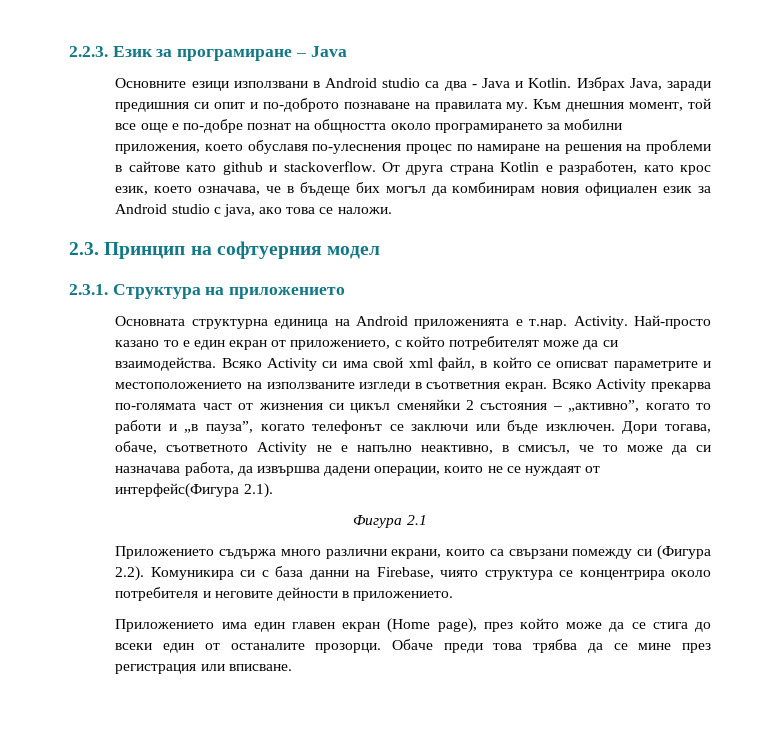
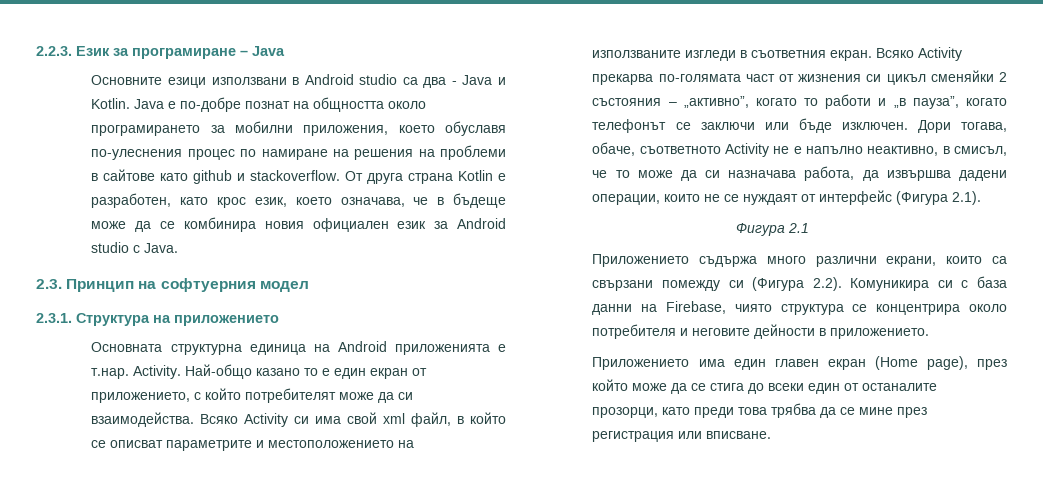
- Избрах Java, заради предишния си опит и по-доброто познаване на правилата му. Към днешния момент, той все още е по-добре познат на общността около програмирането за мобилни приложения, което обуславя по-улеснения процес по намиране на решения на проблеми в сайтове като github и stackoverflow.
+ Java е по-добре познат на общността около програмирането за мобилни приложения, което обуславя по-улеснения процес по намиране на решения на проблеми в сайтове като github и stackoverflow.
- От друга страна Kotlin е разработен, като крос език, което означава, че в бъдеще бих могъл да комбинирам новия официален език за Android studio с java, ако това се наложи.
+ От друга страна Kotlin е разработен, като крос език, което означава, че в бъдеще може да се комбинира новия официален език за Android studio с Java.
- Най-просто казано то е един екран от приложението, с който потребителят може да си взаимодейства.
+ Най-общо казано то е един екран от приложението, с който потребителят може да си взаимодейства.
- Дори тогава, обаче, съответното Activity не е напълно неактивно, в смисъл, че то може да си назначава работа, да извършва дадени операции, които не се нуждаят от интерфейс(Фигура 2.1).
+ Дори тогава, обаче, съответното Activity не е напълно неактивно, в смисъл, че то може да си назначава работа, да извършва дадени операции, които не се нуждаят от интерфейс (Фигура 2.1).
- Приложението има един главен екран (Home page), през който може да се стига до всеки един от останалите прозорци. Обаче преди това трябва да се мине през регистрация или вписване.
+ Приложението има един главен екран (Home page), през който може да се стига до всеки един от останалите прозорци, като преди това трябва да се мине през регистрация или вписване.

